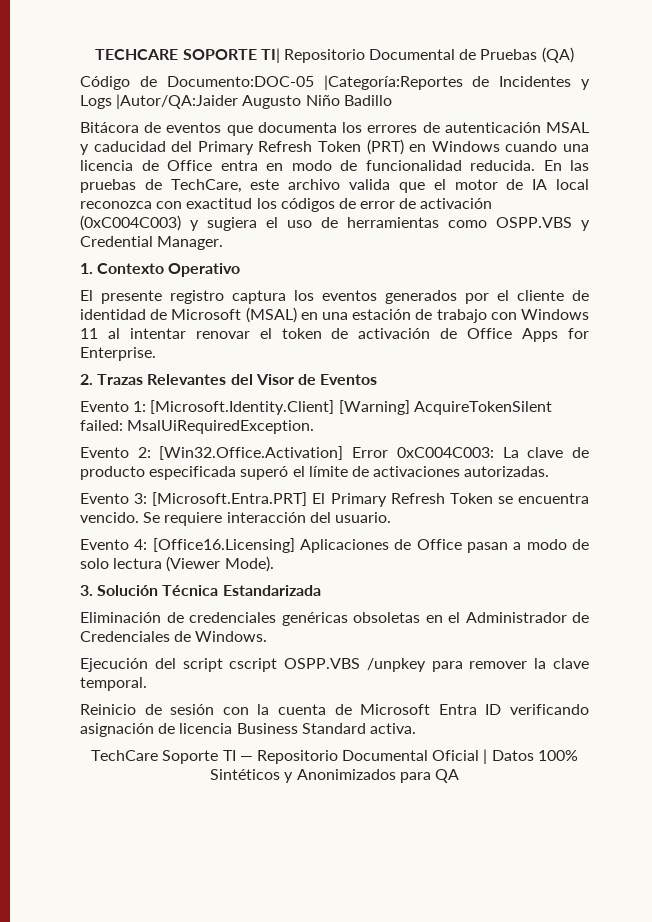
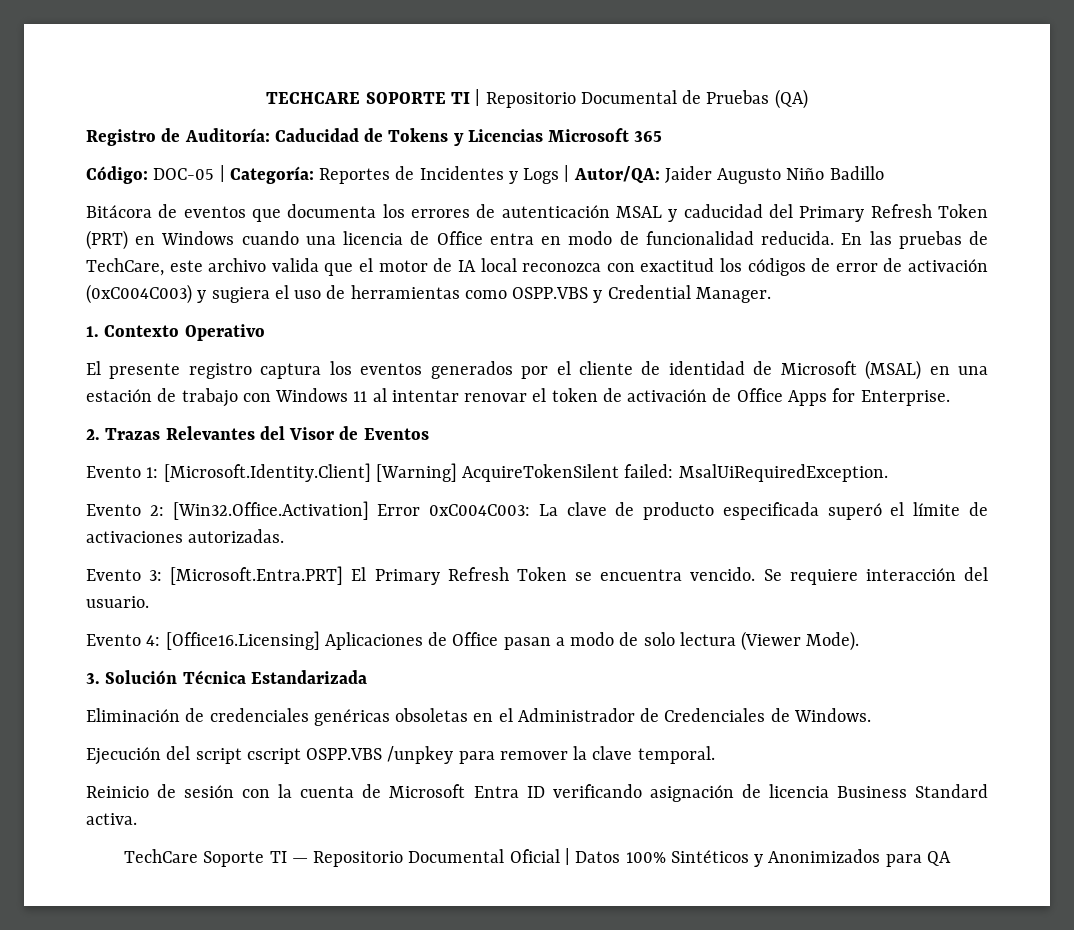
- TECHCARE SOPORTE TI| Repositorio Documental de Pruebas (QA)
+ TECHCARE SOPORTE TI | Repositorio Documental de Pruebas (QA)
- Código de Documento:DOC-05 |Categoría:Reportes de Incidentes y Logs |Autor/QA:Jaider Augusto Niño Badillo
+ Registro de Auditoría: Caducidad de Tokens y Licencias Microsoft 365
+ Código: DOC-05 | Categoría: Reportes de Incidentes y Logs | Autor/QA: Jaider Augusto Niño Badillo

